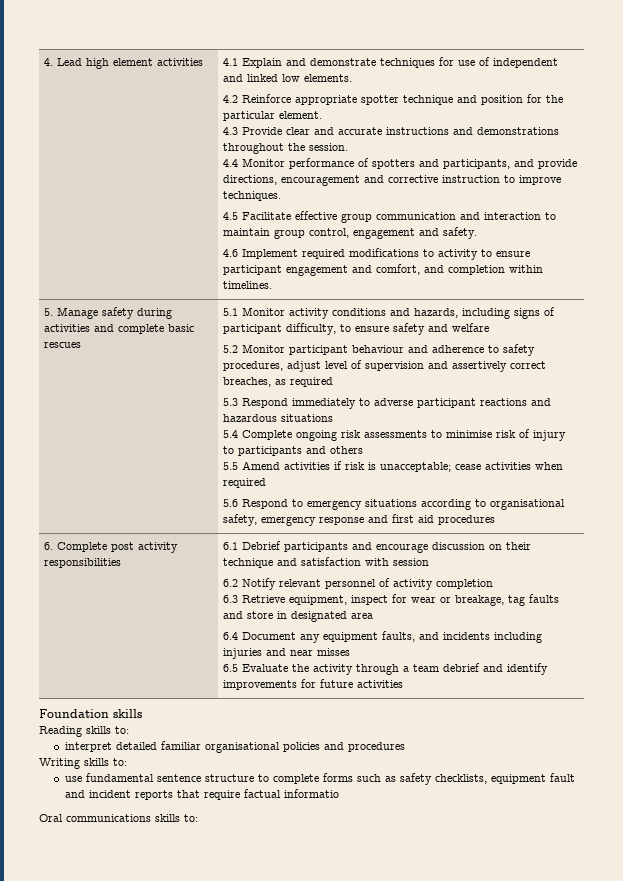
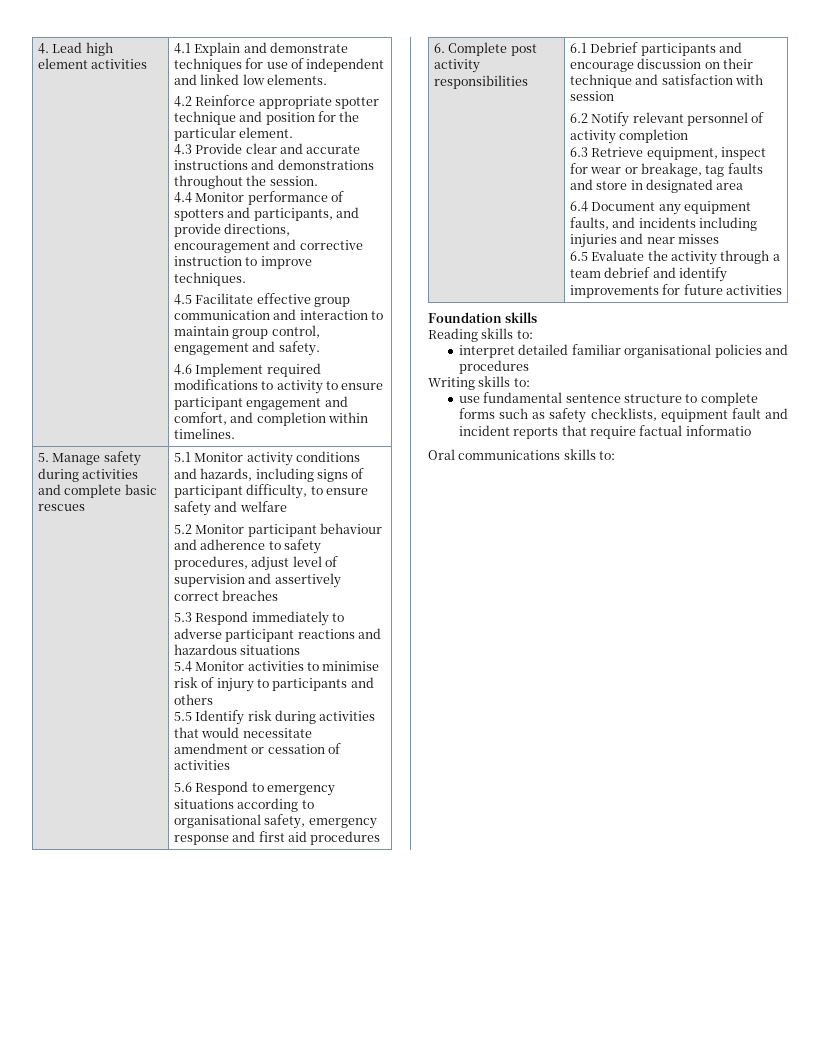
- 5.2 Monitor participant behaviour and adherence to safety procedures, adjust level of supervision and assertively correct breaches, as required
+ 5.2 Monitor participant behaviour and adherence to safety procedures, adjust level of supervision and assertively correct breaches
- 5.4 Complete ongoing risk assessments to minimise risk of injury to participants and others
+ 5.4 Monitor activities to minimise risk of injury to participants and others
- 5.5 Amend activities if risk is unacceptable; cease activities when required
+ 5.5 Identify risk during activities that would necessitate amendment or cessation of activities

